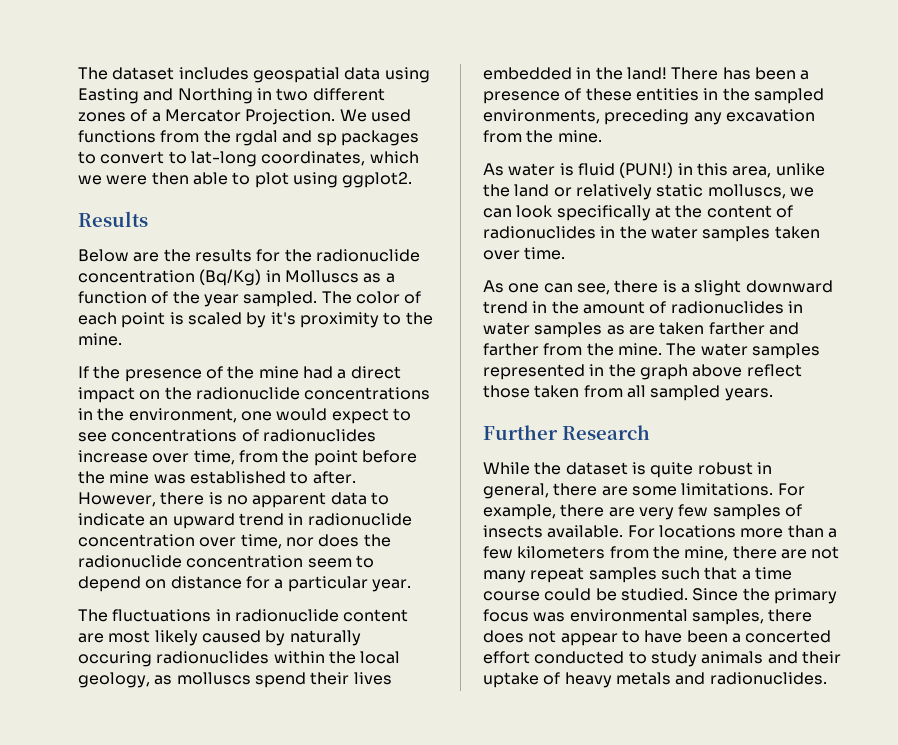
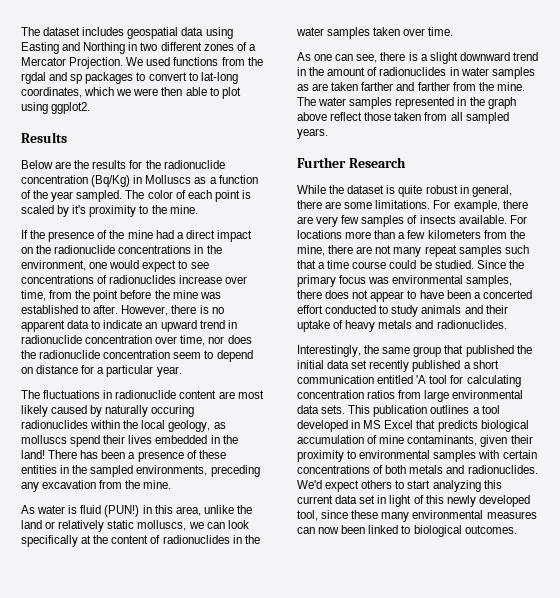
+ Interestingly, the same group that published the initial data set recently published a short communication entitled 'A tool for calculating concentration ratios from large environmental data sets. This publication outlines a tool developed in MS Excel that predicts biological accumulation of mine contaminants, given their proximity to environmental samples with certain concentrations of both metals and radionuclides. We'd expect others to start analyzing this current data set in light of this newly developed tool, since these many environmental measures can now been linked to biological outcomes.

